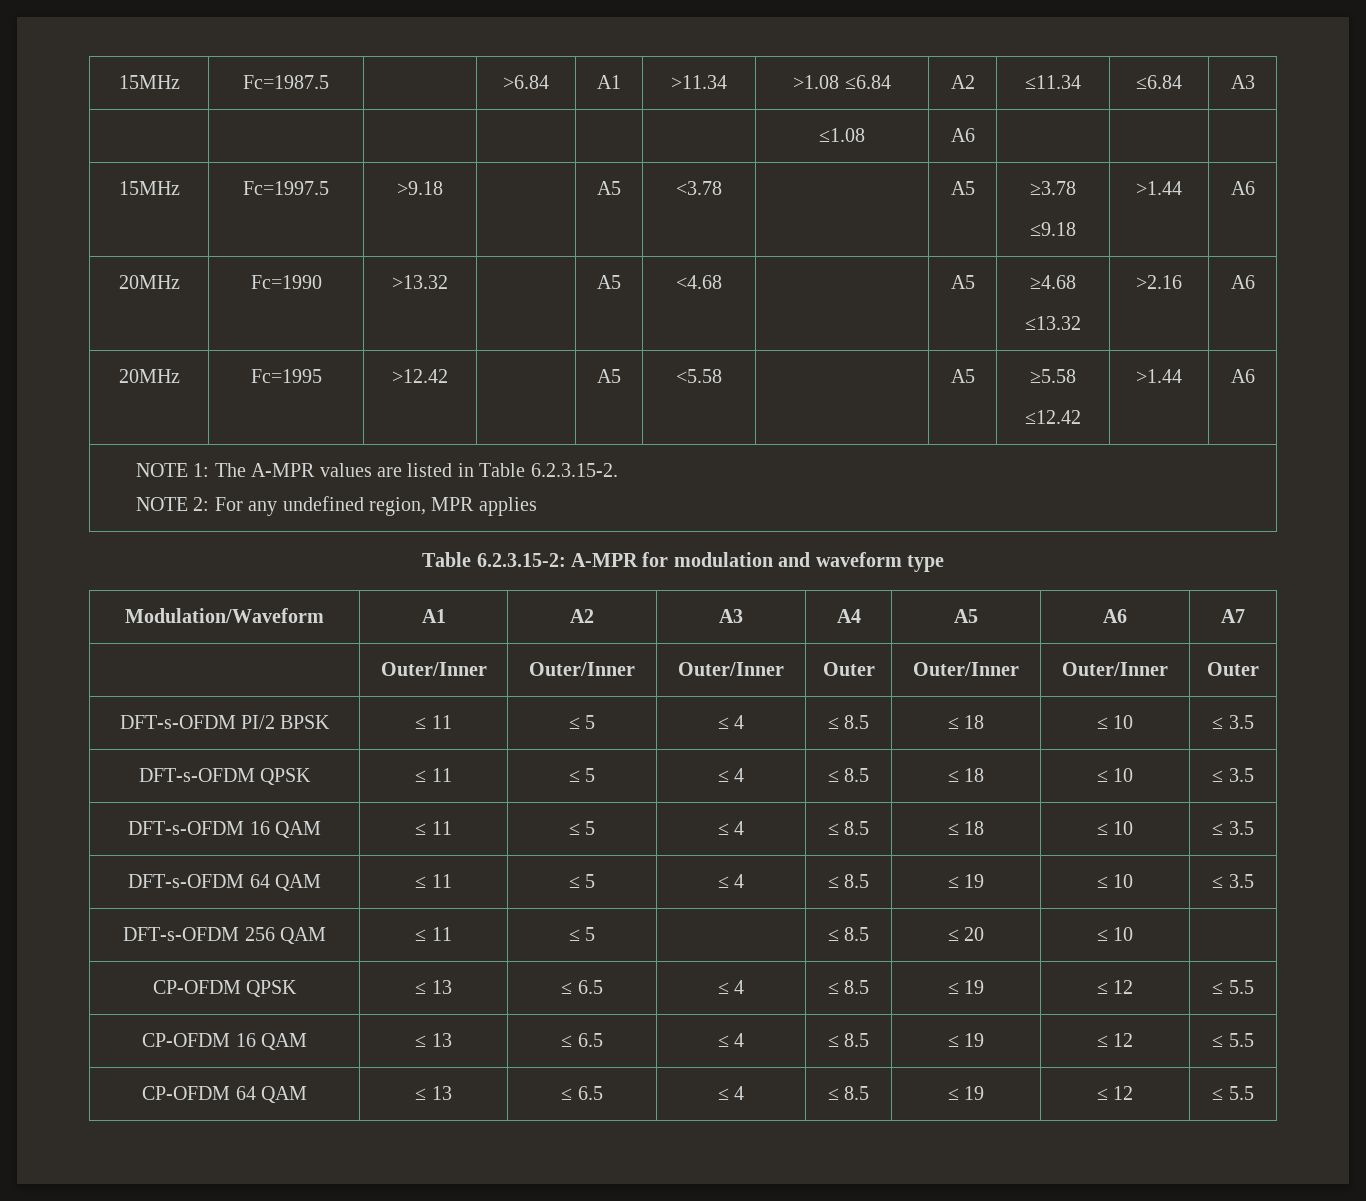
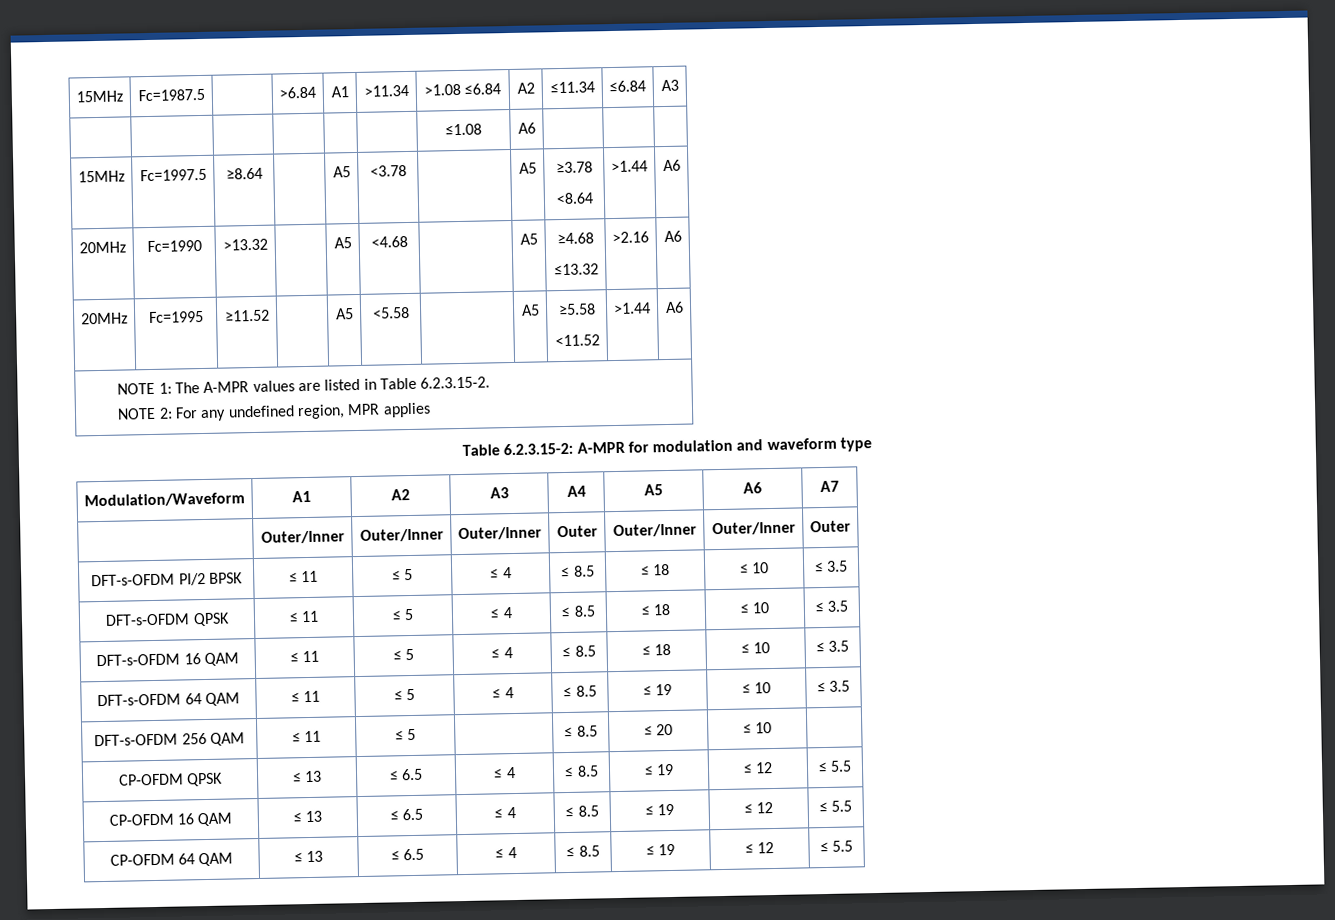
- 15MHz | Fc=1997.5 | >9.18 | | A5 | <3.78 | | A5 | ≥3.78
- ≤9.18 | >1.44 | A6
+ 15MHz | Fc=1997.5 | ≥8.64 | | A5 | <3.78 | | A5 | ≥3.78
+ <8.64 | >1.44 | A6
- 20MHz | Fc=1995 | >12.42 | | A5 | <5.58 | | A5 | ≥5.58
- ≤12.42 | >1.44 | A6
+ 20MHz | Fc=1995 | ≥11.52 | | A5 | <5.58 | | A5 | ≥5.58
+ <11.52 | >1.44 | A6

